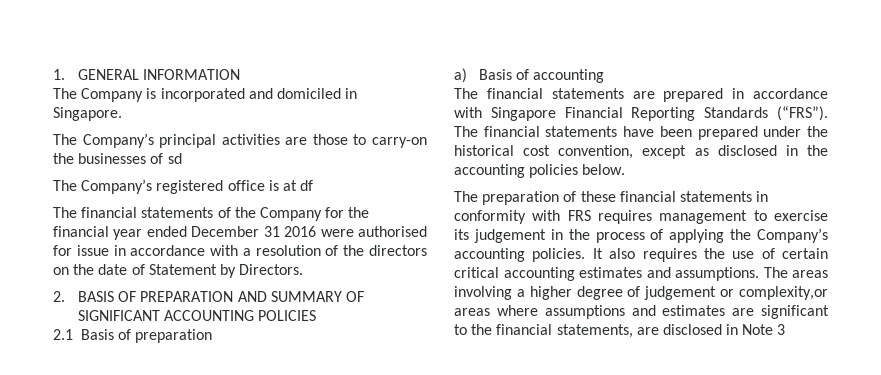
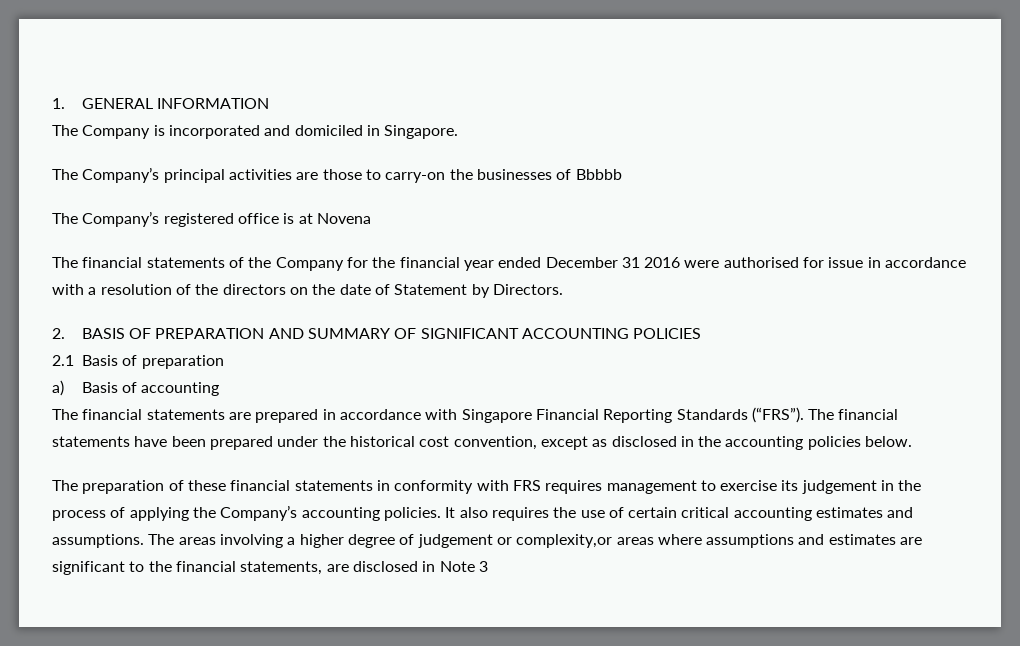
- The Company’s principal activities are those to carry-on the businesses of sd
+ The Company’s principal activities are those to carry-on the businesses of Bbbbb
- The Company’s registered office is at df
+ The Company’s registered office is at Novena

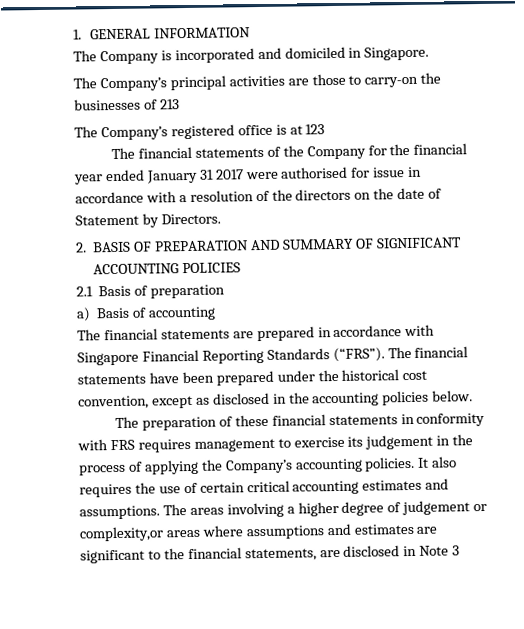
- The Company’s principal activities are those to carry-on the businesses of Bbbbb
+ The Company’s principal activities are those to carry-on the businesses of 213
- The Company’s registered office is at Novena
+ The Company’s registered office is at 123
- The financial statements of the Company for the financial year ended December 31 2016 were authorised for issue in accordance with a resolution of the directors on the date of Statement by Directors.
+ The financial statements of the Company for the financial year ended January 31 2017 were authorised for issue in accordance with a resolution of the directors on the date of Statement by Directors.

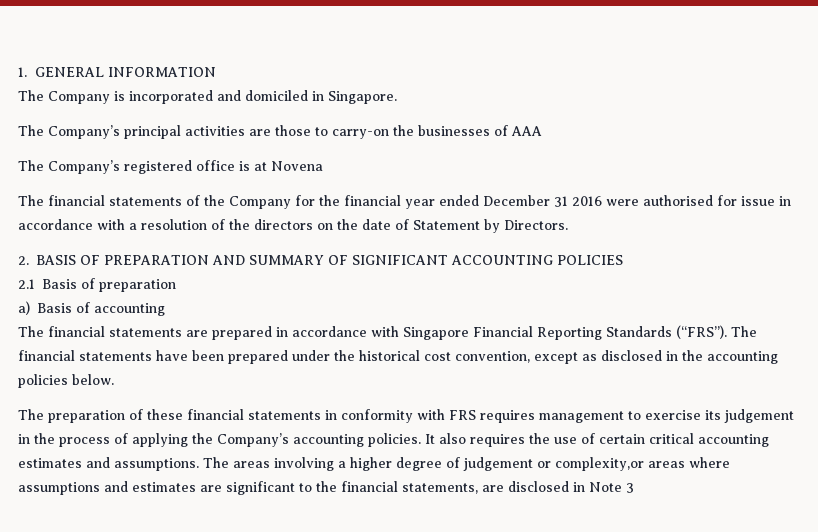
- The Company’s principal activities are those to carry-on the businesses of 213
+ The Company’s principal activities are those to carry-on the businesses of AAA
- The Company’s registered office is at 123
+ The Company’s registered office is at Novena
- The financial statements of the Company for the financial year ended January 31 2017 were authorised for issue in accordance with a resolution of the directors on the date of Statement by Directors.
+ The financial statements of the Company for the financial year ended December 31 2016 were authorised for issue in accordance with a resolution of the directors on the date of Statement by Directors.

